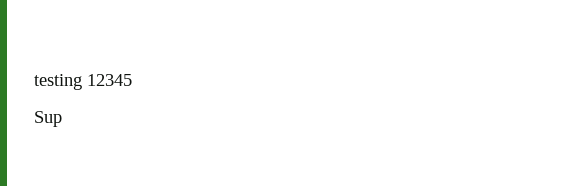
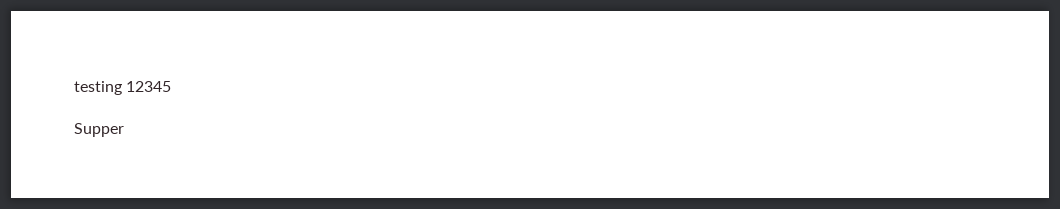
- Sup
+ Supper

